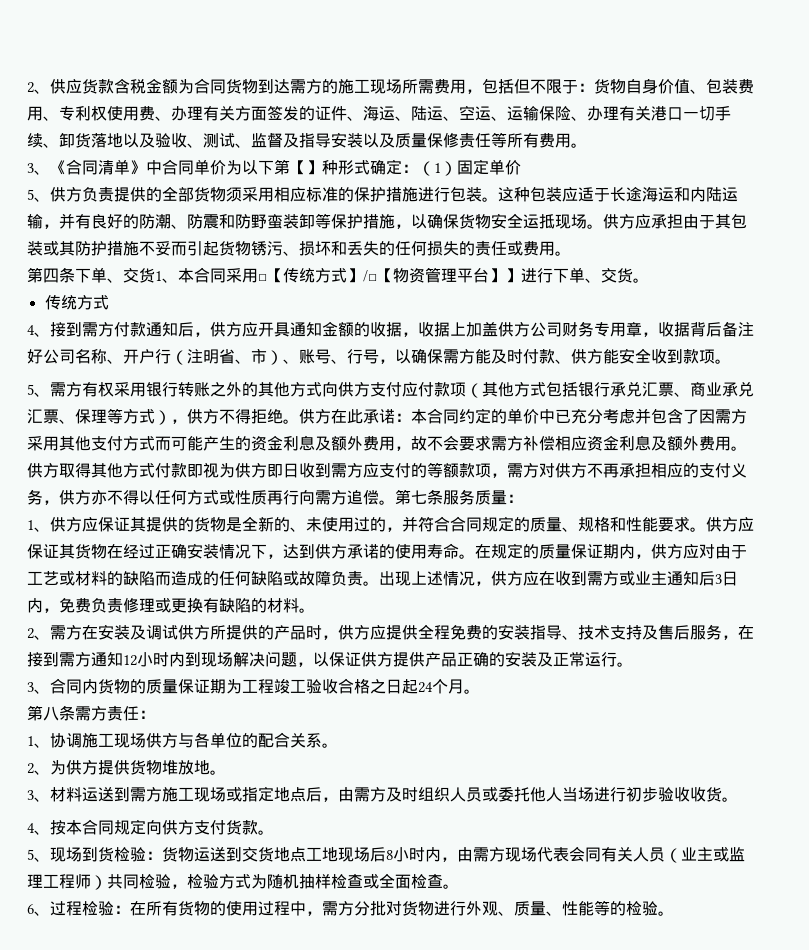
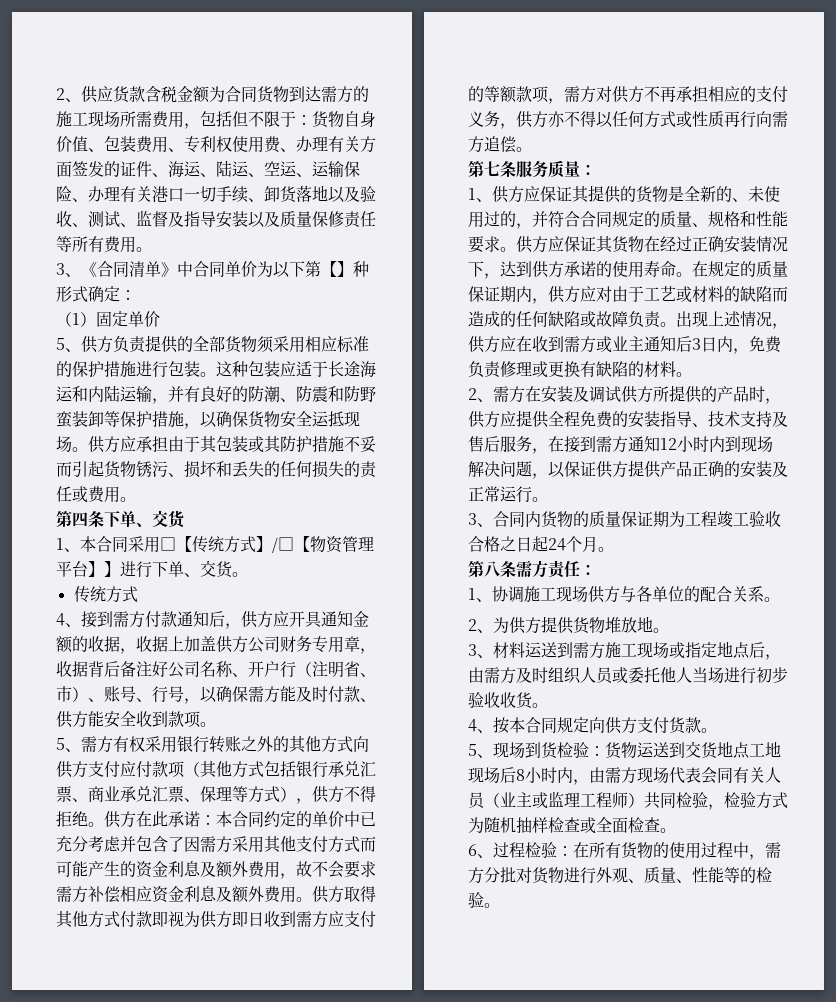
- 3、《合同清单》中合同单价为以下第【】种形式确定：（1）固定单价
+ 3、《合同清单》中合同单价为以下第【】种形式确定：
+ （1）固定单价
- 第四条下单、交货1、本合同采用□【传统方式】/□【物资管理平台】】进行下单、交货。
+ 第四条下单、交货
+ 1、本合同采用□【传统方式】/□【物资管理平台】】进行下单、交货。
- 供方取得其他方式付款即视为供方即日收到需方应支付的等额款项，需方对供方不再承担相应的支付义务，供方亦不得以任何方式或性质再行向需方追偿。第七条服务质量：
+ 供方取得其他方式付款即视为供方即日收到需方应支付的等额款项，需方对供方不再承担相应的支付义务，供方亦不得以任何方式或性质再行向需方追偿。
+ 第七条服务质量：

